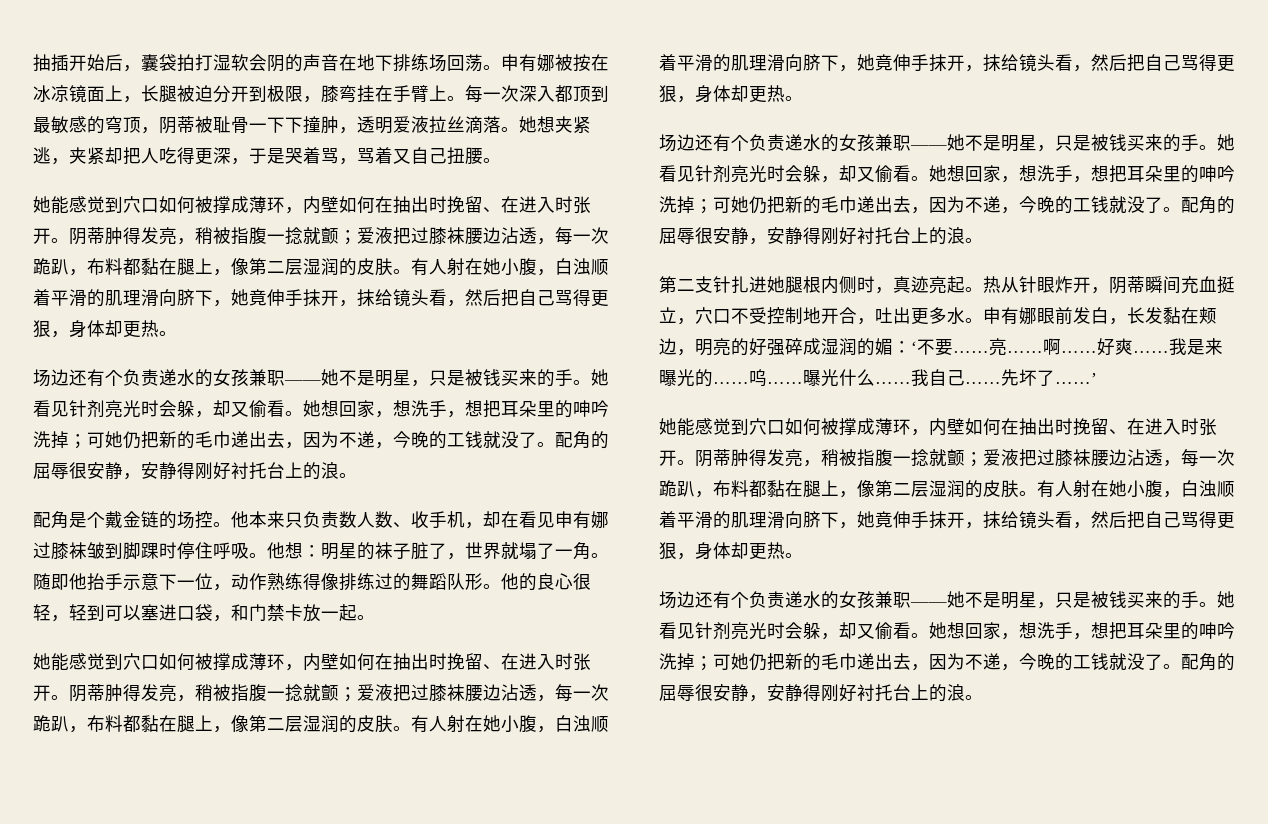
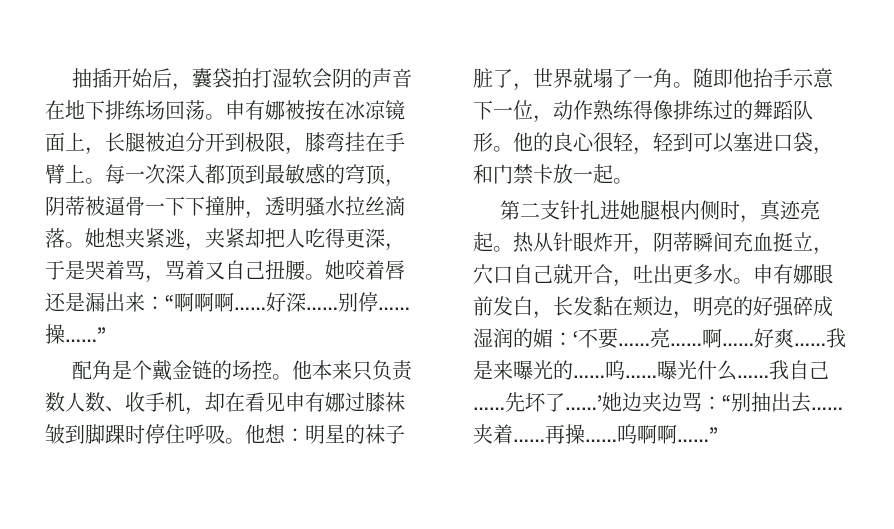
- 每一次深入都顶到最敏感的穹顶，阴蒂被耻骨一下下撞肿，透明爱液拉丝滴落。
+ 每一次深入都顶到最敏感的穹顶，阴蒂被逼骨一下下撞肿，透明骚水拉丝滴落。
- 她想夹紧逃，夹紧却把人吃得更深，于是哭着骂，骂着又自己扭腰。
- 她能感觉到穴口如何被撑成薄环，内壁如何在抽出时挽留、在进入时张开。阴蒂肿得发亮，稍被指腹一捻就颤；爱液把过膝袜腰边沾透，每一次跪趴，布料都黏在腿上，像第二层湿润的皮肤。有人射在她小腹，白浊顺着平滑的肌理滑向脐下，她竟伸手抹开，抹给镜头看，然后把自己骂得更狠，身体却更热。
- 场边还有个负责递水的女孩兼职——她不是明星，只是被钱买来的手。她看见针剂亮光时会躲，却又偷看。她想回家，想洗手，想把耳朵里的呻吟洗掉；可她仍把新的毛巾递出去，因为不递，今晚的工钱就没了。配角的屈辱很安静，安静得刚好衬托台上的浪。
+ 她想夹紧逃，夹紧却把人吃得更深，于是哭着骂，骂着又自己扭腰。她咬着唇还是漏出来：“啊啊啊……好深……别停……操……”
  他的良心很轻，轻到可以塞进口袋，和门禁卡放一起。
- 她能感觉到穴口如何被撑成薄环，内壁如何在抽出时挽留、在进入时张开。阴蒂肿得发亮，稍被指腹一捻就颤；爱液把过膝袜腰边沾透，每一次跪趴，布料都黏在腿上，像第二层湿润的皮肤。有人射在她小腹，白浊顺着平滑的肌理滑向脐下，她竟伸手抹开，抹给镜头看，然后把自己骂得更狠，身体却更热。
- 场边还有个负责递水的女孩兼职——她不是明星，只是被钱买来的手。她看见针剂亮光时会躲，却又偷看。她想回家，想洗手，想把耳朵里的呻吟洗掉；可她仍把新的毛巾递出去，因为不递，今晚的工钱就没了。配角的屈辱很安静，安静得刚好衬托台上的浪。
- 热从针眼炸开，阴蒂瞬间充血挺立，穴口不受控制地开合，吐出更多水。
+ 热从针眼炸开，阴蒂瞬间充血挺立，穴口自己就开合，吐出更多水。
- 先坏了……’
- 她能感觉到穴口如何被撑成薄环，内壁如何在抽出时挽留、在进入时张开。阴蒂肿得发亮，稍被指腹一捻就颤；爱液把过膝袜腰边沾透，每一次跪趴，布料都黏在腿上，像第二层湿润的皮肤。有人射在她小腹，白浊顺着平滑的肌理滑向脐下，她竟伸手抹开，抹给镜头看，然后把自己骂得更狠，身体却更热。
- 场边还有个负责递水的女孩兼职——她不是明星，只是被钱买来的手。她看见针剂亮光时会躲，却又偷看。她想回家，想洗手，想把耳朵里的呻吟洗掉；可她仍把新的毛巾递出去，因为不递，今晚的工钱就没了。配角的屈辱很安静，安静得刚好衬托台上的浪。
+ 先坏了……’她边夹边骂：“别抽出去……夹着……再操……呜啊啊……”

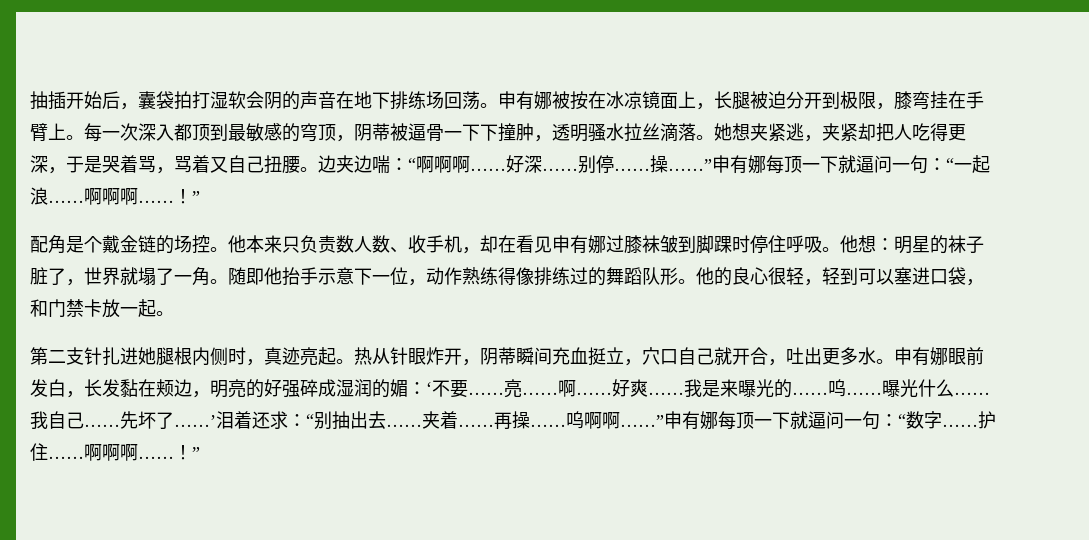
- 她咬着唇还是漏出来：“啊啊啊……
+ 边夹边喘：“啊啊啊……
+ 申有娜每顶一下就逼问一句：“一起浪……啊啊啊……！”
- 她边夹边骂：“别抽出去……
+ 泪着还求：“别抽出去……
+ 申有娜每顶一下就逼问一句：“数字……护住……啊啊啊……！”

